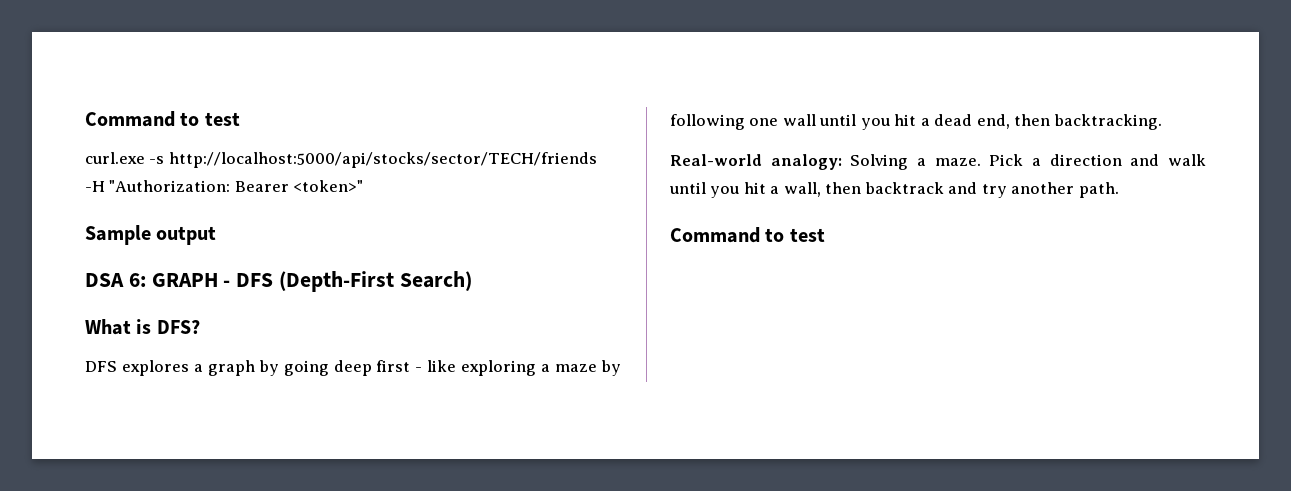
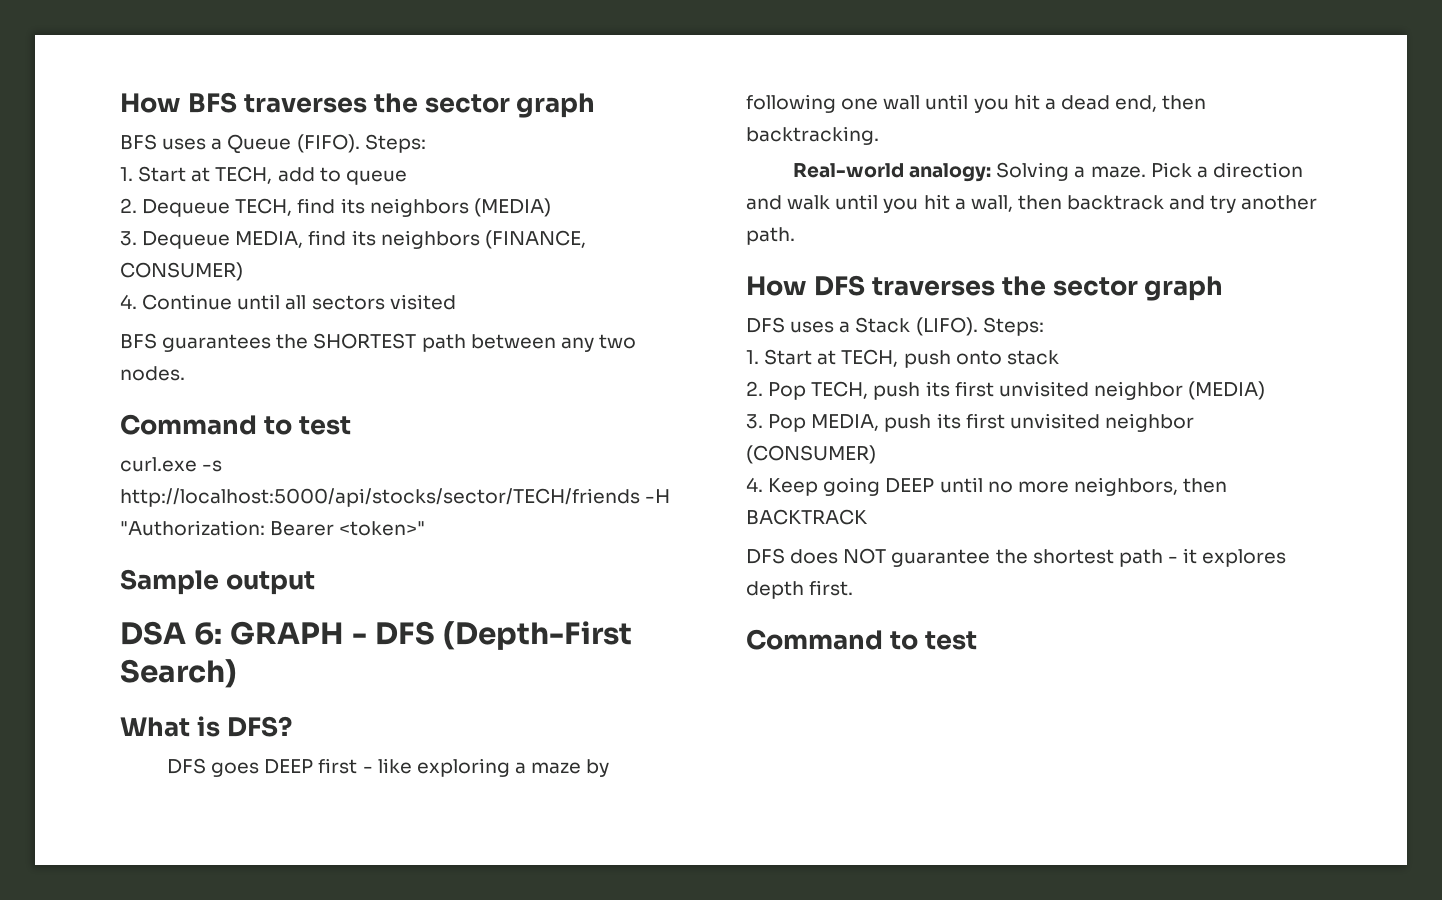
+ How BFS traverses the sector graph
+ BFS uses a Queue (FIFO). Steps:
+ 1. Start at TECH, add to queue
+ 2. Dequeue TECH, find its neighbors (MEDIA)
+ 3. Dequeue MEDIA, find its neighbors (FINANCE, CONSUMER)
+ 4. Continue until all sectors visited
+ BFS guarantees the SHORTEST path between any two nodes.
- DFS explores a graph by going deep first - like exploring a maze by following one wall until you hit a dead end, then backtracking.
+ DFS goes DEEP first - like exploring a maze by following one wall until you hit a dead end, then backtracking.
+ How DFS traverses the sector graph
+ DFS uses a Stack (LIFO). Steps:
+ 1. Start at TECH, push onto stack
+ 2. Pop TECH, push its first unvisited neighbor (MEDIA)
+ 3. Pop MEDIA, push its first unvisited neighbor (CONSUMER)
+ 4. Keep going DEEP until no more neighbors, then BACKTRACK
+ DFS does NOT guarantee the shortest path - it explores depth first.

